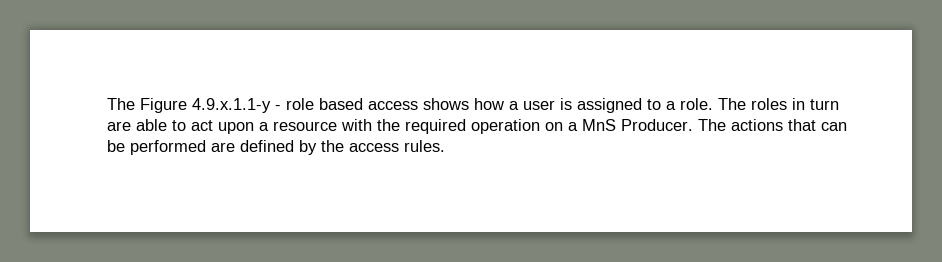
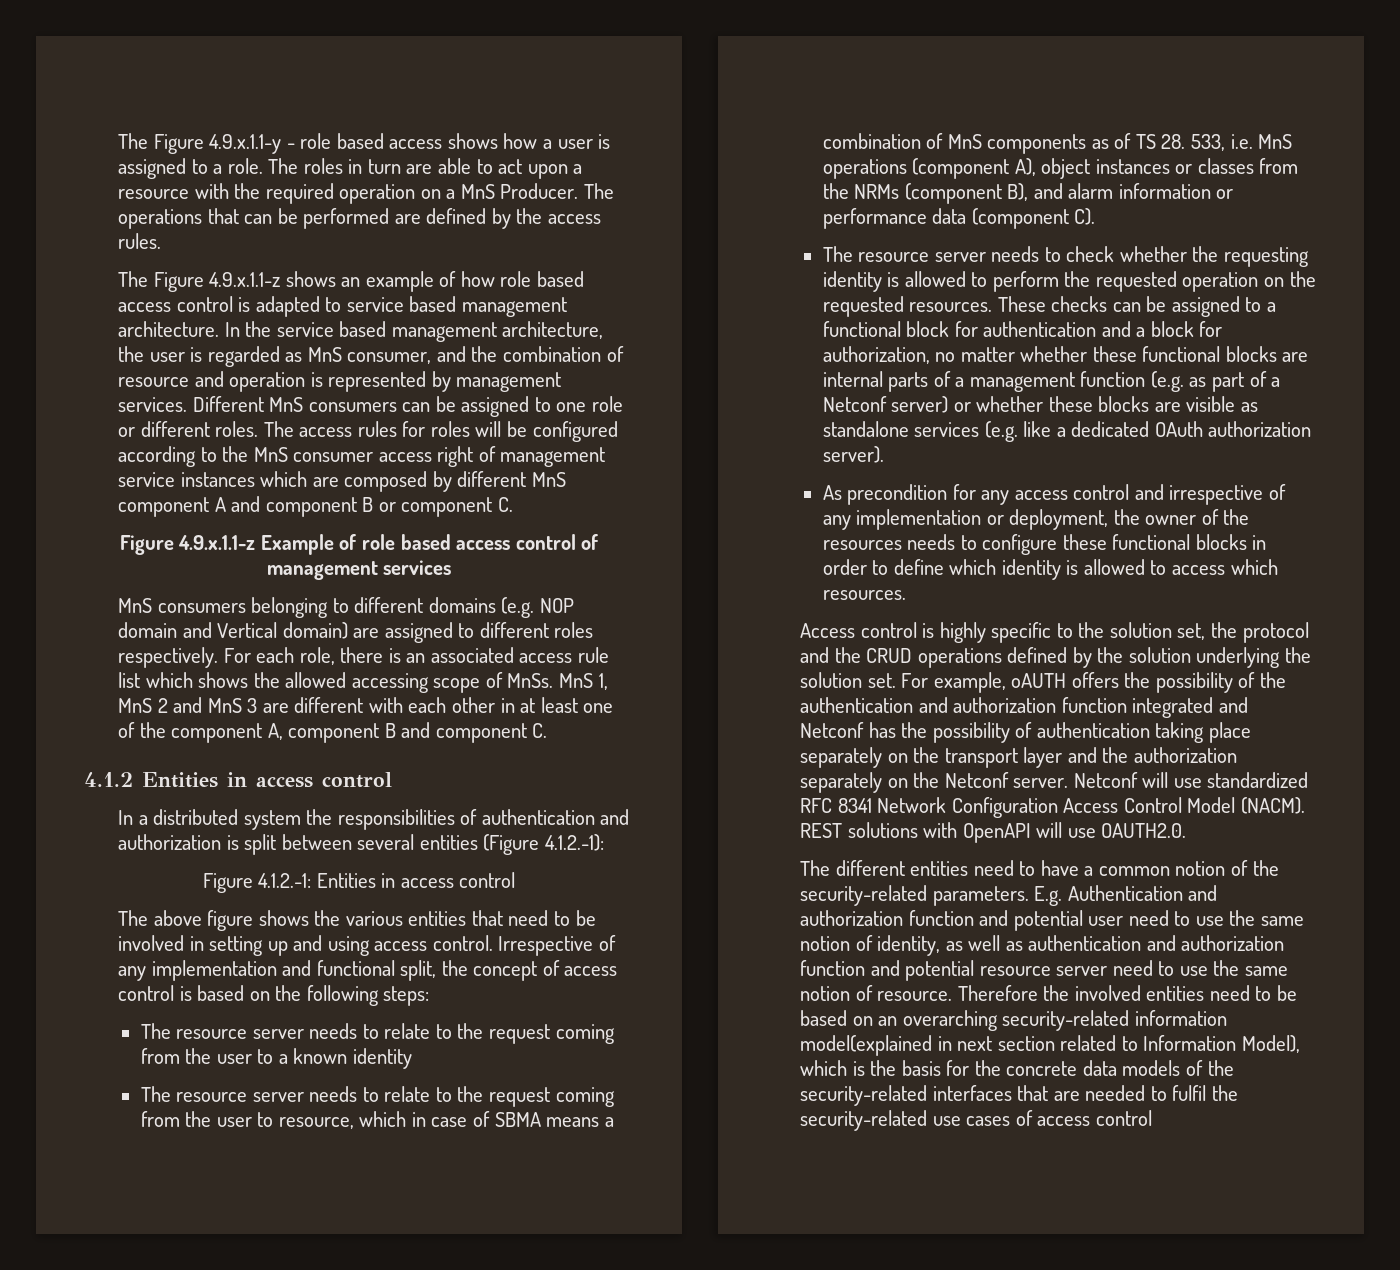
- The actions that can be performed are defined by the access rules.
+ The operations that can be performed are defined by the access rules.
+ The Figure 4.9.x.1.1-z shows an example of how role based access control is adapted to service based management architecture. In the service based management architecture, the user is regarded as MnS consumer, and the combination of resource and operation is represented by management services. Different MnS consumers can be assigned to one role or different roles. The access rules for roles will be configured according to the MnS consumer access right of management service instances which are composed by different MnS component A and component B or component C.
+ Figure 4.9.x.1.1-z Example of role based access control of management services
+ MnS consumers belonging to different domains (e.g. NOP domain and Vertical domain) are assigned to different roles respectively. For each role, there is an associated access rule list which shows the allowed accessing scope of MnSs. MnS 1, MnS 2 and MnS 3 are different with each other in at least one of the component A, component B and component C.
+ 4.1.2 Entities in access control
+ In a distributed system the responsibilities of authentication and authorization is split between several entities (Figure 4.1.2.-1):
+ Figure 4.1.2.-1: Entities in access control
+ The above figure shows the various entities that need to be involved in setting up and using access control. Irrespective of any implementation and functional split, the concept of access control is based on the following steps:
+ The resource server needs to relate to the request coming from the user to a known identity
+ The resource server needs to relate to the request coming from the user to resource, which in case of SBMA means a combination of MnS components as of TS 28. 533, i.e. MnS operations (component A), object instances or classes from the NRMs (component B), and alarm information or performance data (component C).
+ The resource server needs to check whether the requesting identity is allowed to perform the requested operation on the requested resources. These checks can be assigned to a functional block for authentication and a block for authorization, no matter whether these functional blocks are internal parts of a management function (e.g. as part of a Netconf server) or whether these blocks are visible as standalone services (e.g. like a dedicated OAuth authorization server).
+ As precondition for any access control and irrespective of any implementation or deployment, the owner of the resources needs to configure these functional blocks in order to define which identity is allowed to access which resources.
+ Access control is highly specific to the solution set, the protocol and the CRUD operations defined by the solution underlying the solution set. For example, oAUTH offers the possibility of the authentication and authorization function integrated and Netconf has the possibility of authentication taking place separately on the transport layer and the authorization separately on the Netconf server. Netconf will use standardized RFC 8341 Network Configuration Access Control Model (NACM). REST solutions with OpenAPI will use OAUTH2.0.
+ The different entities need to have a common notion of the security-related parameters. E.g. Authentication and authorization function and potential user need to use the same notion of identity, as well as authentication and authorization function and potential resource server need to use the same notion of resource. Therefore the involved entities need to be based on an overarching security-related information model(explained in next section related to Information Model), which is the basis for the concrete data models of the security-related interfaces that are needed to fulfil the security-related use cases of access control

